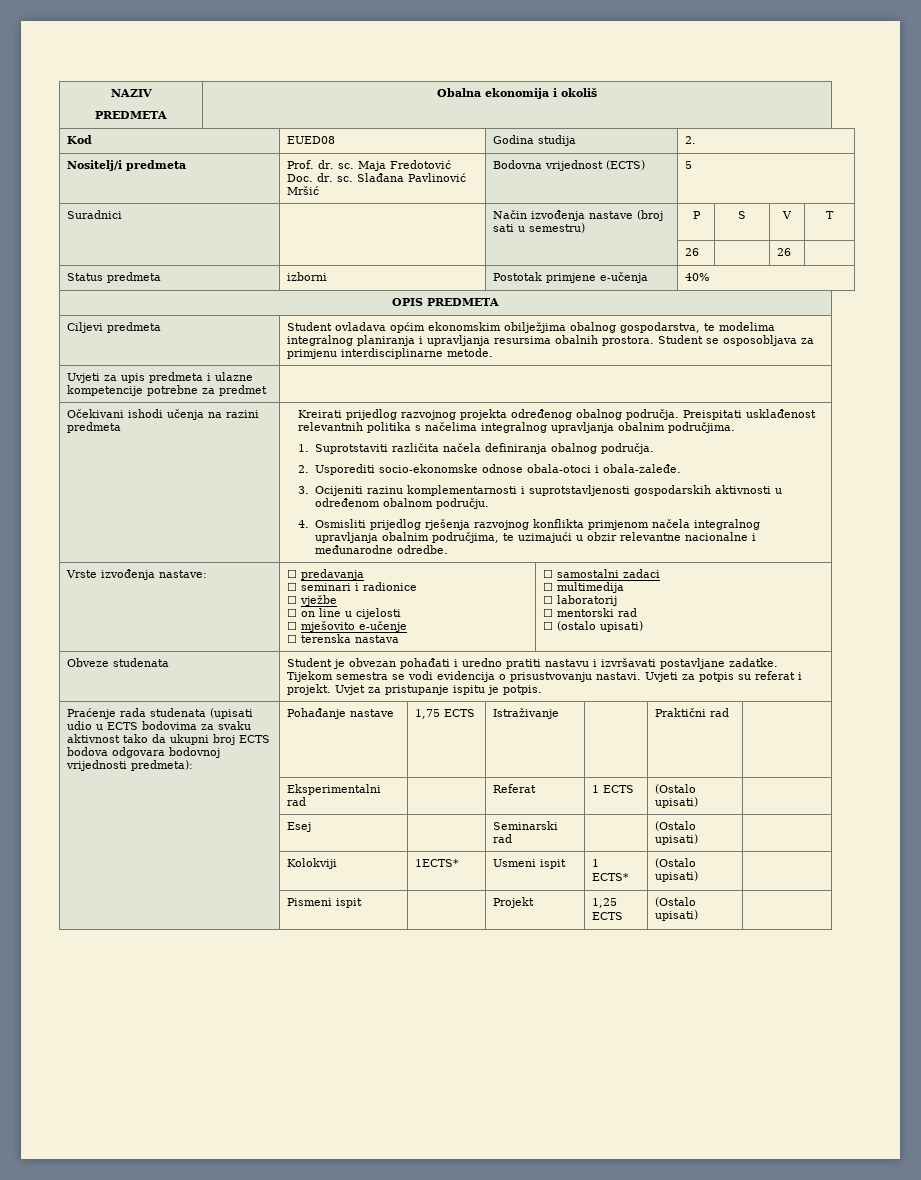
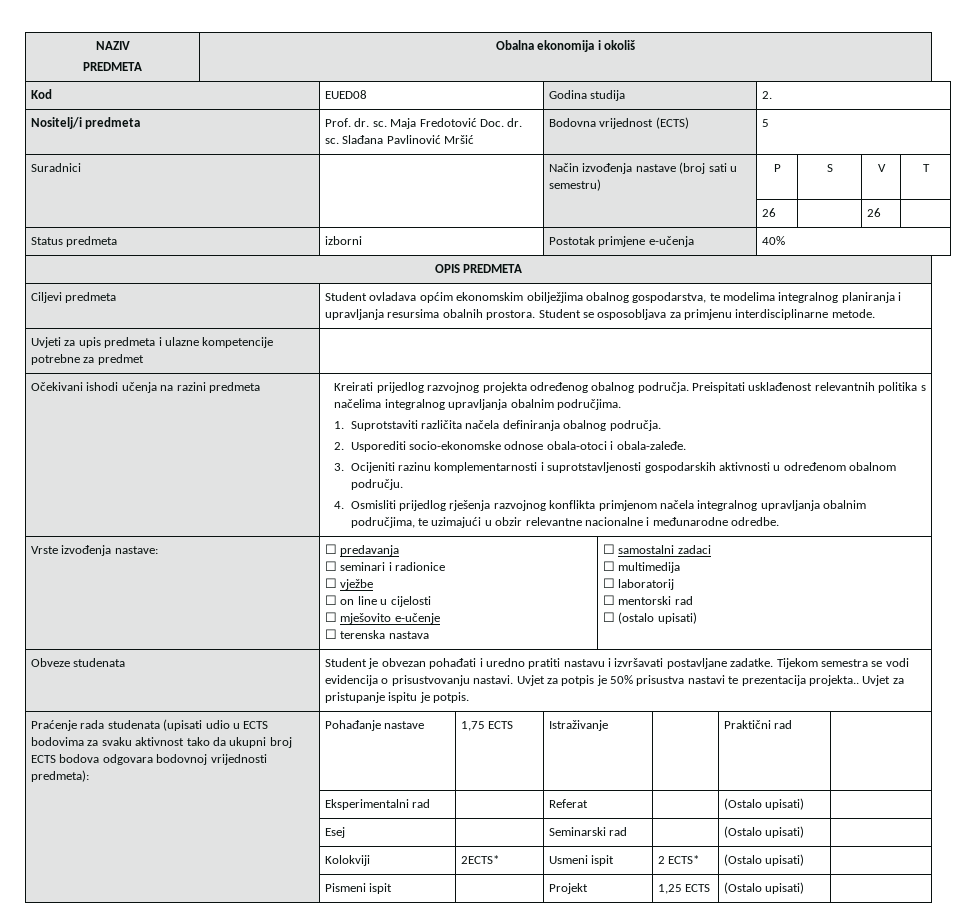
- Obveze studenata | Student je obvezan pohađati i uredno pratiti nastavu i izvršavati postavljane zadatke. Tijekom semestra se vodi evidencija o prisustvovanju nastavi. Uvjeti za potpis su referat i projekt. Uvjet za pristupanje ispitu je potpis.
+ Obveze studenata | Student je obvezan pohađati i uredno pratiti nastavu i izvršavati postavljane zadatke. Tijekom semestra se vodi evidencija o prisustvovanju nastavi. Uvjet za potpis je 50% prisustva nastavi te prezentacija projekta.. Uvjet za pristupanje ispitu je potpis.
- | Eksperimentalni rad | | Referat | 1 ECTS | (Ostalo upisati) |
+ | Eksperimentalni rad | | Referat | | (Ostalo upisati) |
- | Kolokviji | 1ECTS* | Usmeni ispit | 1 ECTS* | (Ostalo upisati) |
+ | Kolokviji | 2ECTS* | Usmeni ispit | 2 ECTS* | (Ostalo upisati) |

